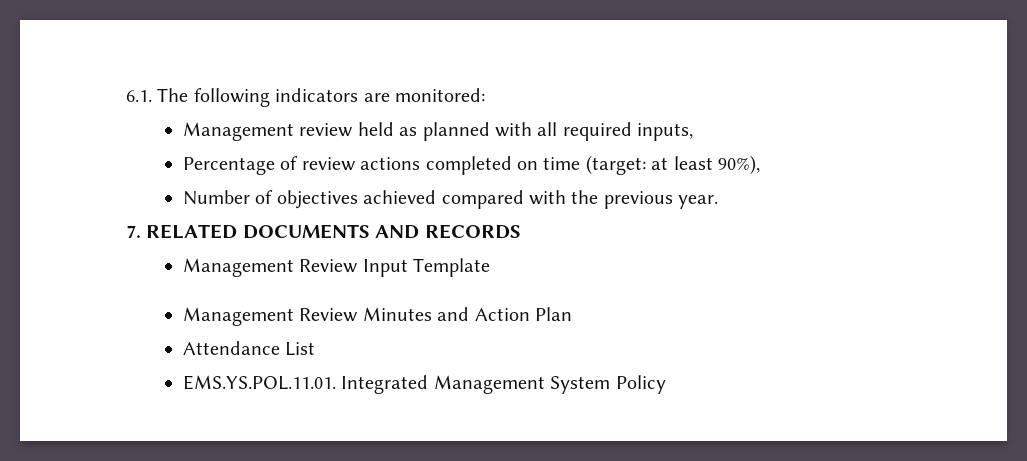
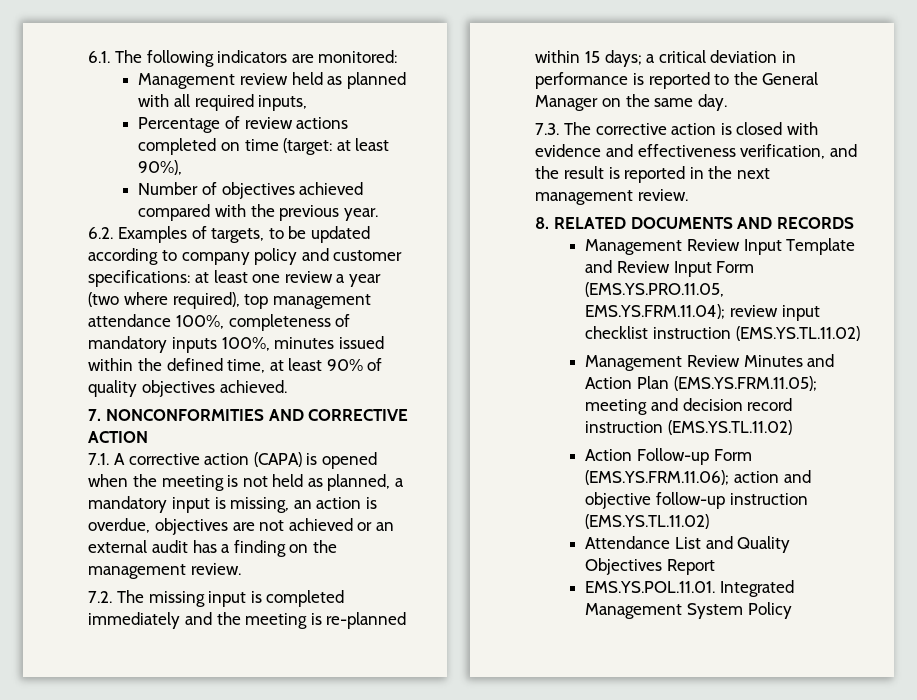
- 7. RELATED DOCUMENTS AND RECORDS
+ 6.2. Examples of targets, to be updated according to company policy and customer specifications: at least one review a year (two where required), top management attendance 100%, completeness of mandatory inputs 100%, minutes issued within the defined time, at least 90% of quality objectives achieved.
+ 7. NONCONFORMITIES AND CORRECTIVE ACTION
+ 7.1. A corrective action (CAPA) is opened when the meeting is not held as planned, a mandatory input is missing, an action is overdue, objectives are not achieved or an external audit has a finding on the management review.
+ 7.2. The missing input is completed immediately and the meeting is re-planned within 15 days; a critical deviation in performance is reported to the General Manager on the same day.
+ 7.3. The corrective action is closed with evidence and effectiveness verification, and the result is reported in the next management review.
+ 8. RELATED DOCUMENTS AND RECORDS
- Management Review Input Template
+ Management Review Input Template and Review Input Form (EMS.YS.PRO.11.05, EMS.YS.FRM.11.04); review input checklist instruction (EMS.YS.TL.11.02)
- Management Review Minutes and Action Plan
- Attendance List
+ Management Review Minutes and Action Plan (EMS.YS.FRM.11.05); meeting and decision record instruction (EMS.YS.TL.11.02)
+ Action Follow-up Form (EMS.YS.FRM.11.06); action and objective follow-up instruction (EMS.YS.TL.11.02)
+ Attendance List and Quality Objectives Report

